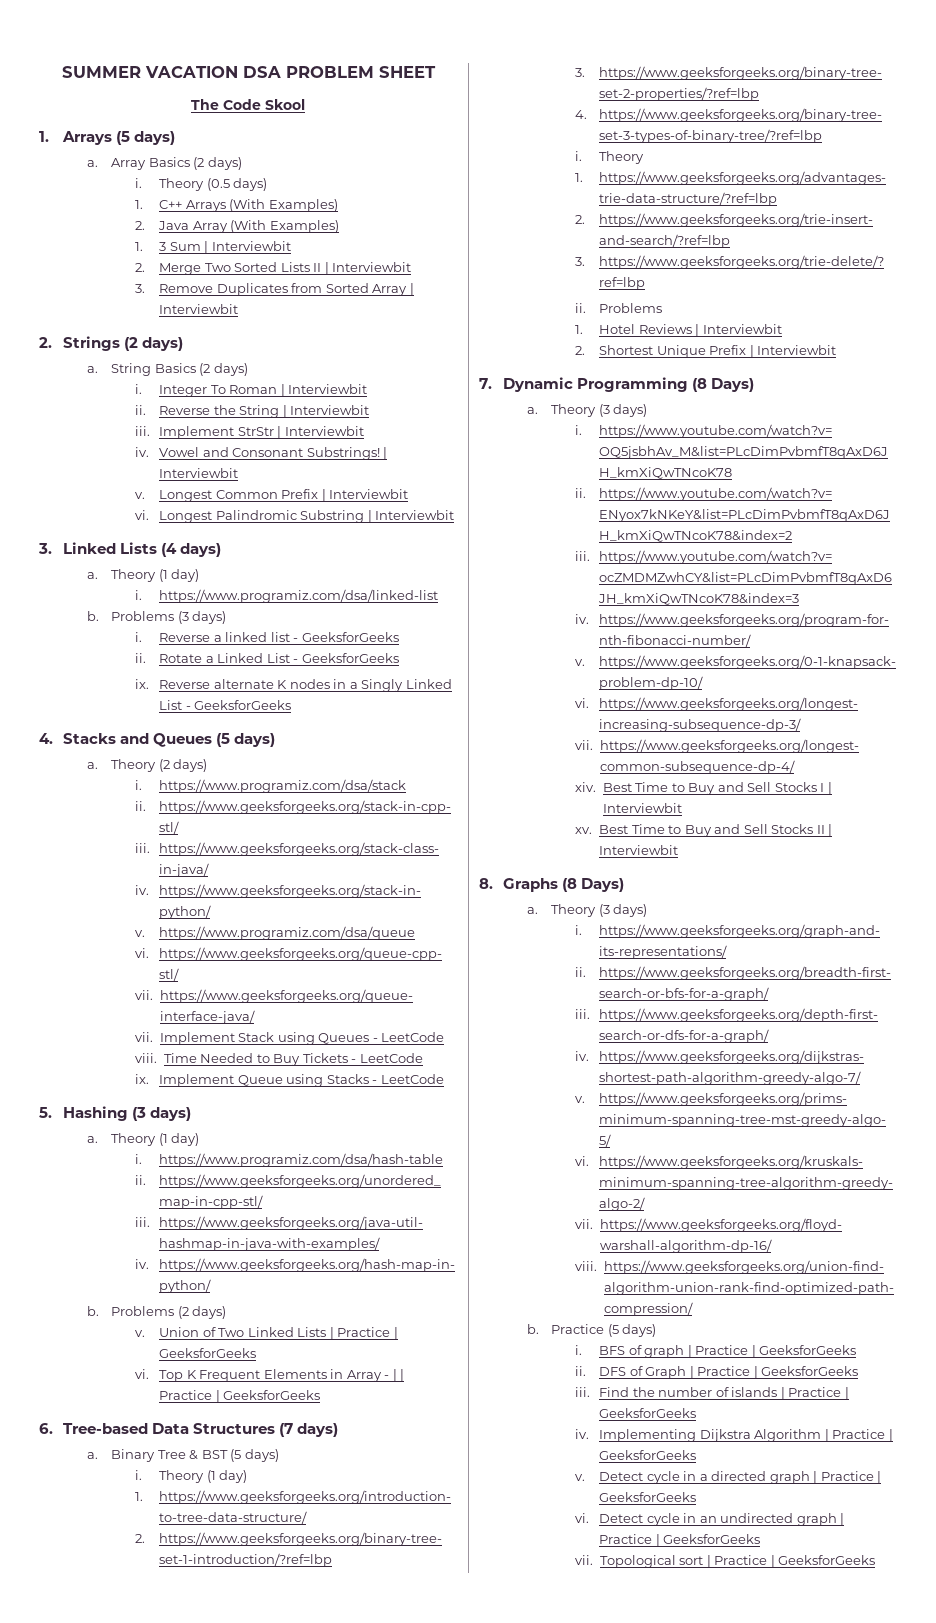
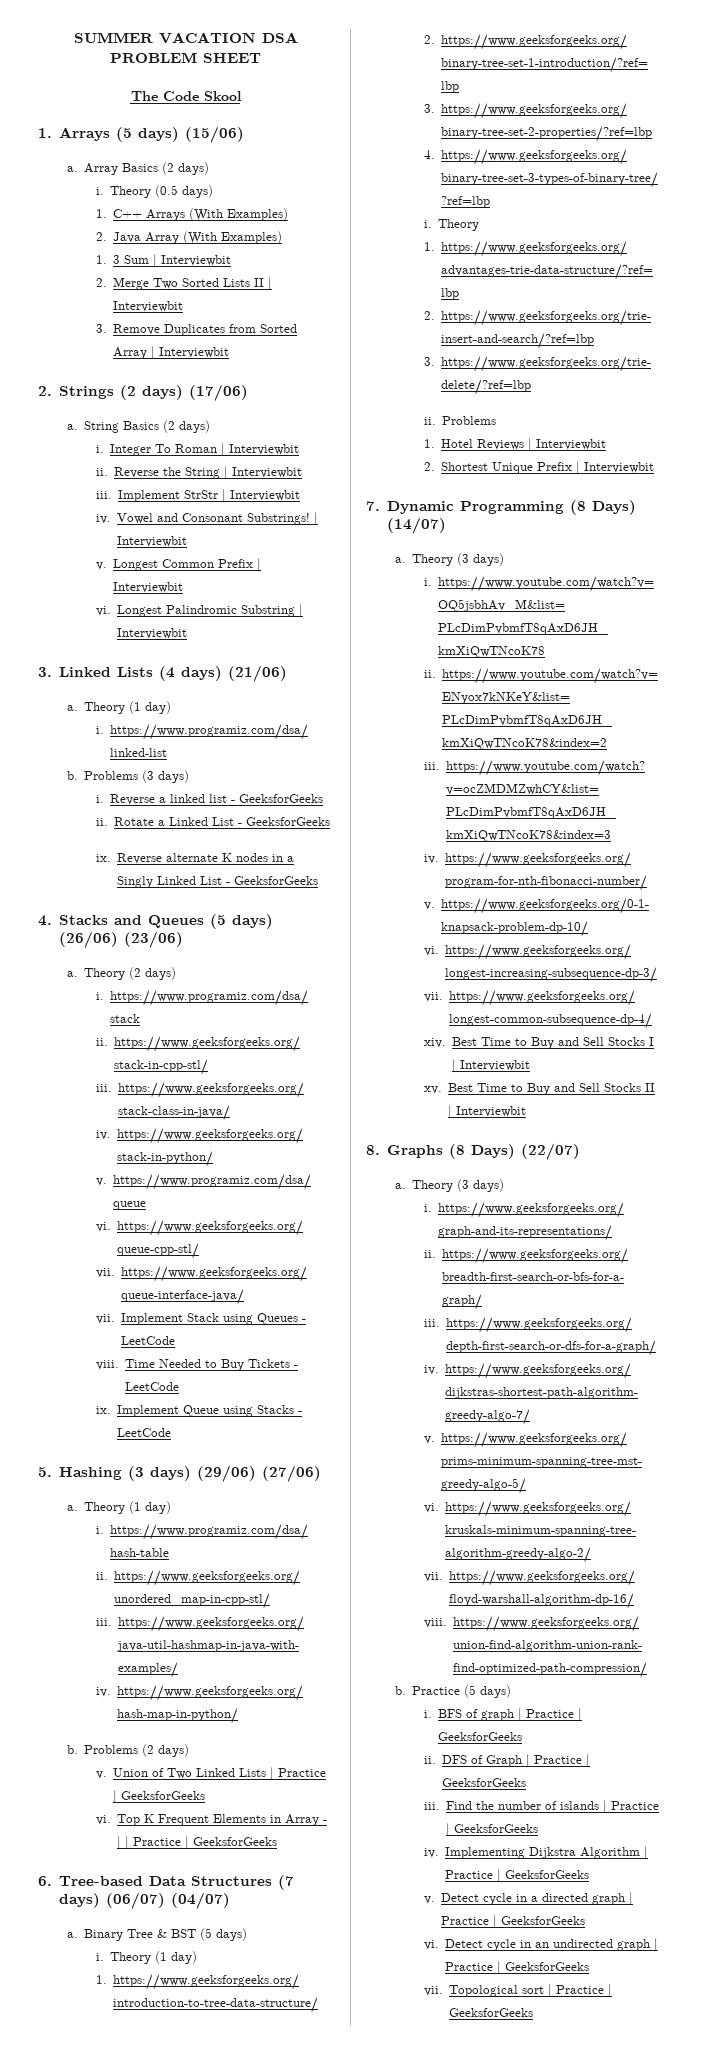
- 1. Arrays (5 days)
+ 1. Arrays (5 days) (15/06)
- 2. Strings (2 days)
+ 2. Strings (2 days) (17/06)
- 3. Linked Lists (4 days)
+ 3. Linked Lists (4 days) (21/06)
- 4. Stacks and Queues (5 days)
+ 4. Stacks and Queues (5 days) (26/06) (23/06)
- 5. Hashing (3 days)
+ 5. Hashing (3 days) (29/06) (27/06)
- 6. Tree-based Data Structures (7 days)
+ 6. Tree-based Data Structures (7 days) (06/07) (04/07)
- 7. Dynamic Programming (8 Days)
+ 7. Dynamic Programming (8 Days) (14/07)
- 8. Graphs (8 Days)
+ 8. Graphs (8 Days) (22/07)

